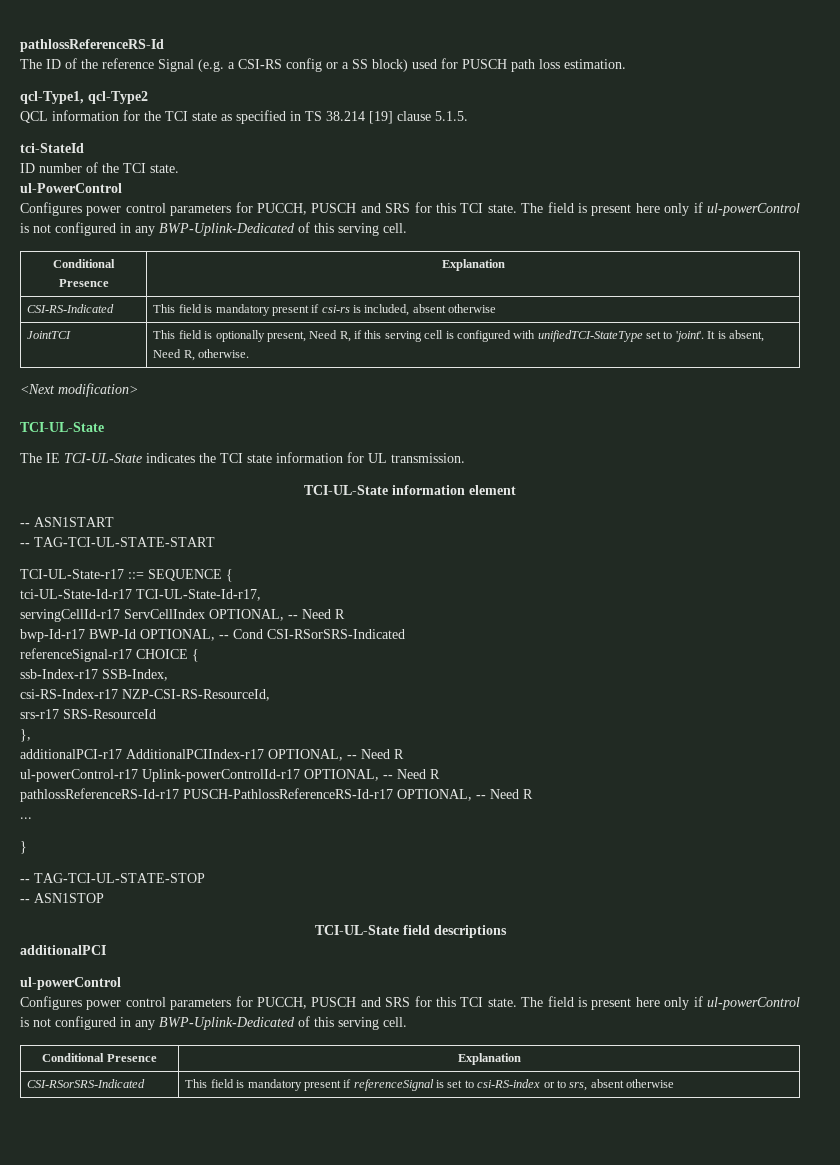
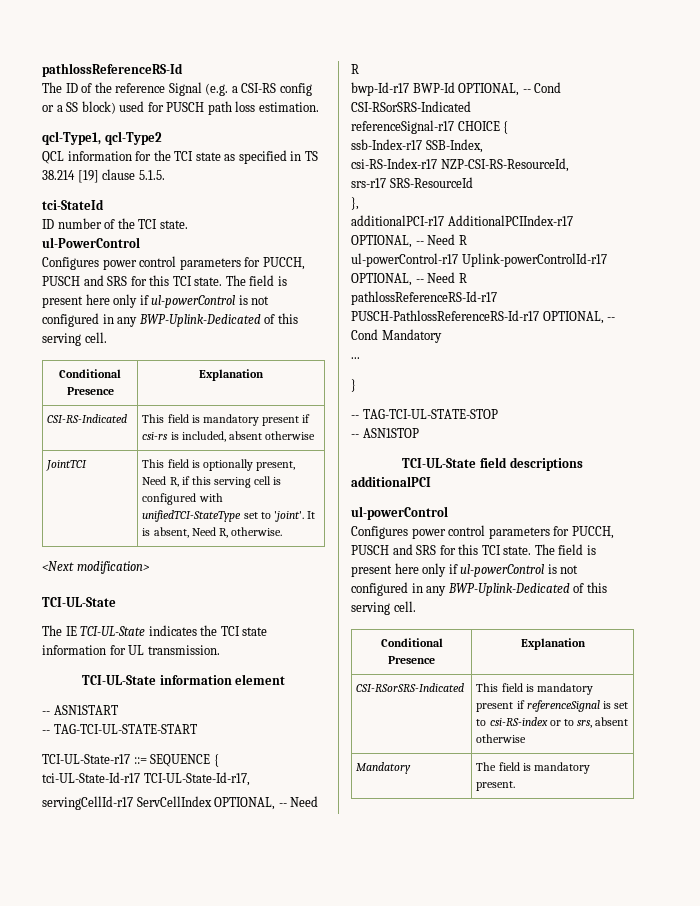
- pathlossReferenceRS-Id-r17 PUSCH-PathlossReferenceRS-Id-r17 OPTIONAL, -- Need R
+ pathlossReferenceRS-Id-r17 PUSCH-PathlossReferenceRS-Id-r17 OPTIONAL, -- Cond Mandatory
+ Mandatory | The field is mandatory present.

